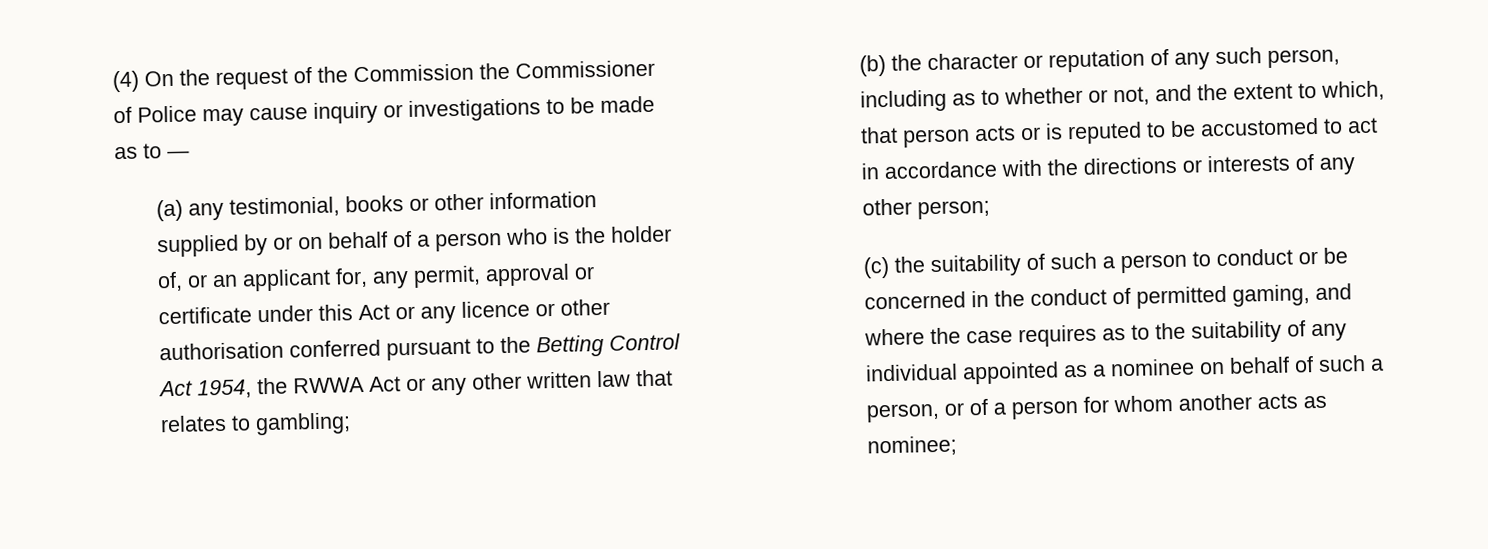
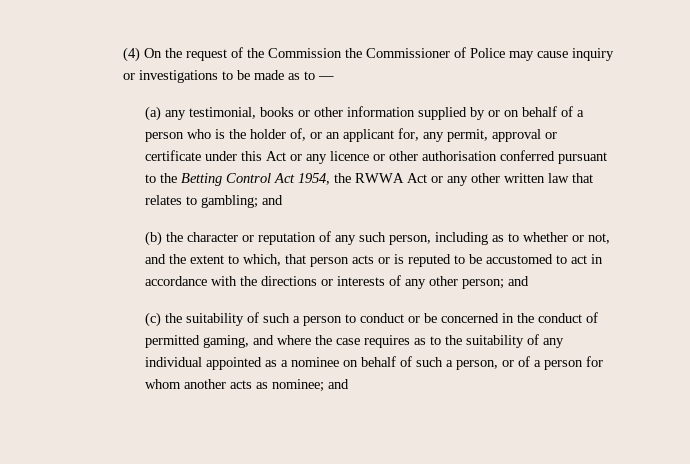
- (a) any testimonial, books or other information supplied by or on behalf of a person who is the holder of, or an applicant for, any permit, approval or certificate under this Act or any licence or other authorisation conferred pursuant to the Betting Control Act 1954, the RWWA Act or any other written law that relates to gambling;
+ (a) any testimonial, books or other information supplied by or on behalf of a person who is the holder of, or an applicant for, any permit, approval or certificate under this Act or any licence or other authorisation conferred pursuant to the Betting Control Act 1954, the RWWA Act or any other written law that relates to gambling; and
- (b) the character or reputation of any such person, including as to whether or not, and the extent to which, that person acts or is reputed to be accustomed to act in accordance with the directions or interests of any other person;
+ (b) the character or reputation of any such person, including as to whether or not, and the extent to which, that person acts or is reputed to be accustomed to act in accordance with the directions or interests of any other person; and
- (c) the suitability of such a person to conduct or be concerned in the conduct of permitted gaming, and where the case requires as to the suitability of any individual appointed as a nominee on behalf of such a person, or of a person for whom another acts as nominee;
+ (c) the suitability of such a person to conduct or be concerned in the conduct of permitted gaming, and where the case requires as to the suitability of any individual appointed as a nominee on behalf of such a person, or of a person for whom another acts as nominee; and

